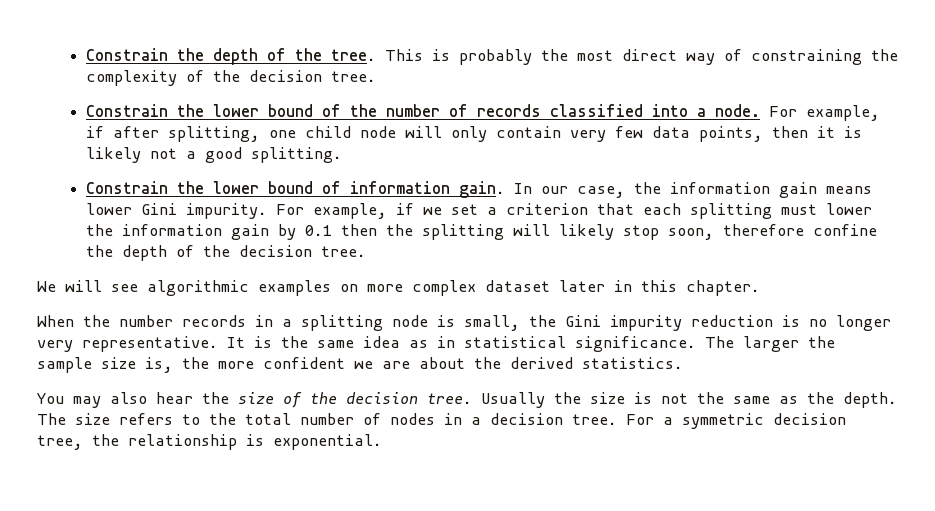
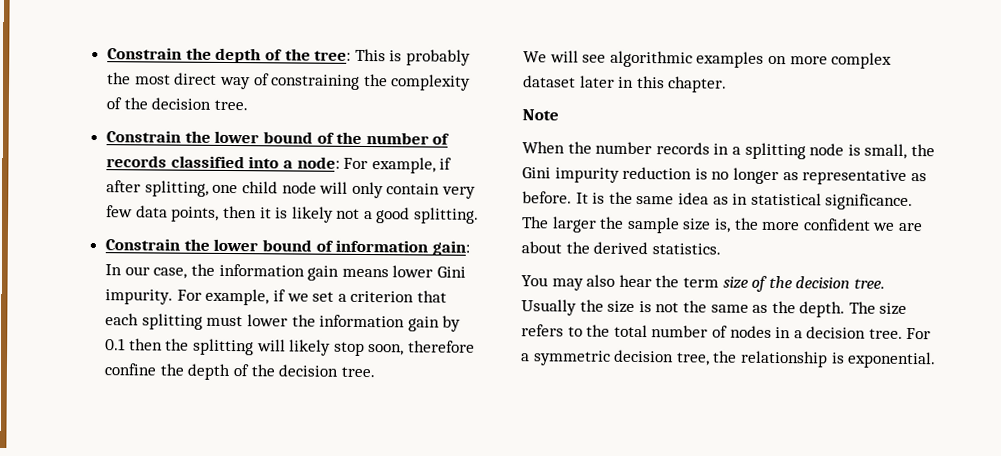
- Constrain the depth of the tree. This is probably the most direct way of constraining the complexity of the decision tree.
+ Constrain the depth of the tree: This is probably the most direct way of constraining the complexity of the decision tree.
- Constrain the lower bound of the number of records classified into a node. For example, if after splitting, one child node will only contain very few data points, then it is likely not a good splitting.
+ Constrain the lower bound of the number of records classified into a node: For example, if after splitting, one child node will only contain very few data points, then it is likely not a good splitting.
- Constrain the lower bound of information gain. In our case, the information gain means lower Gini impurity.
+ Constrain the lower bound of information gain: In our case, the information gain means lower Gini impurity.
+ Note
- When the number records in a splitting node is small, the Gini impurity reduction is no longer very representative.
+ When the number records in a splitting node is small, the Gini impurity reduction is no longer as representative as before.
- You may also hear the size of the decision tree.
+ You may also hear the term size of the decision tree.

